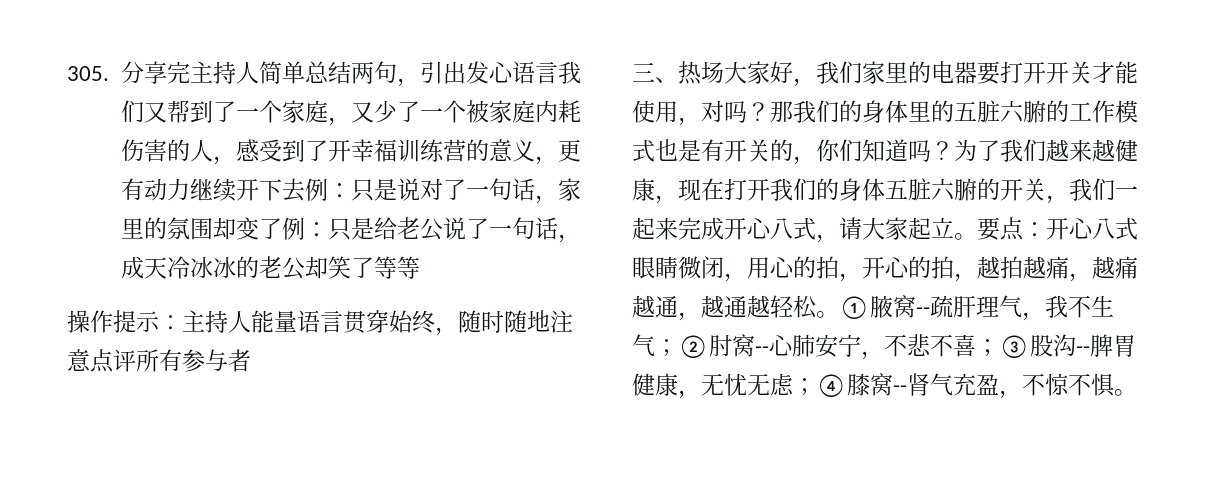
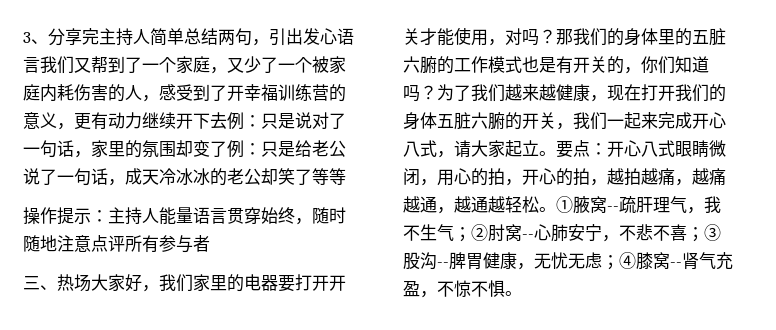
- 305.分享完主持人简单总结两句，引出发心语言我们又帮到了一个家庭，又少了一个被家庭内耗伤害的人，感受到了开幸福训练营的意义，更有动力继续开下去例：只是说对了一句话，家里的氛围却变了例：只是给老公说了一句话，成天冷冰冰的老公却笑了等等
+ 3、分享完主持人简单总结两句，引出发心语言我们又帮到了一个家庭，又少了一个被家庭内耗伤害的人，感受到了开幸福训练营的意义，更有动力继续开下去例：只是说对了一句话，家里的氛围却变了例：只是给老公说了一句话，成天冷冰冰的老公却笑了等等

